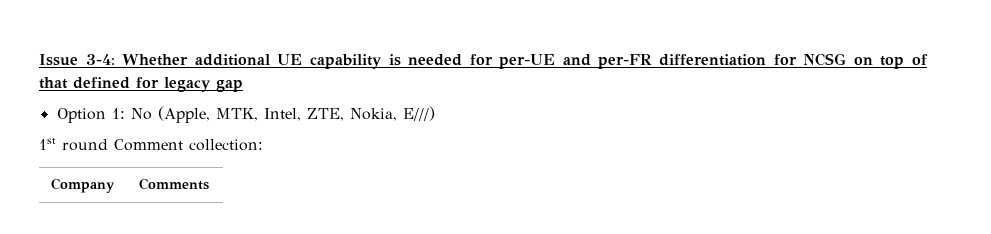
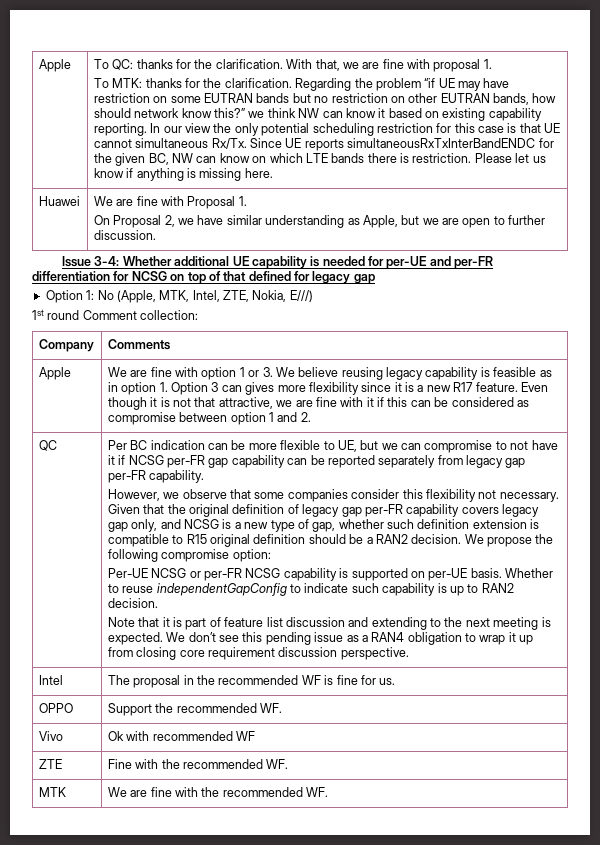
+ Apple | To QC: thanks for the clarification. With that, we are fine with proposal 1.
+ To MTK: thanks for the clarification. Regarding the problem “if UE may have restriction on some EUTRAN bands but no restriction on other EUTRAN bands, how should network know this?” we think NW can know it based on existing capability reporting. In our view the only potential scheduling restriction for this case is that UE cannot simultaneous Rx/Tx. Since UE reports simultaneousRxTxInterBandENDC for the given BC, NW can know on which LTE bands there is restriction. Please let us know if anything is missing here.
+ Huawei | We are fine with Proposal 1.
+ On Proposal 2, we have similar understanding as Apple, but we are open to further discussion.
+ Apple | We are fine with option 1 or 3. We believe reusing legacy capability is feasible as in option 1. Option 3 can gives more flexibility since it is a new R17 feature. Even though it is not that attractive, we are fine with it if this can be considered as compromise between option 1 and 2.
+ QC | Per BC indication can be more flexible to UE, but we can compromise to not have it if NCSG per-FR gap capability can be reported separately from legacy gap per-FR capability.
+ However, we observe that some companies consider this flexibility not necessary. Given that the original definition of legacy gap per-FR capability covers legacy gap only, and NCSG is a new type of gap, whether such definition extension is compatible to R15 original definition should be a RAN2 decision. We propose the following compromise option:
+ Per-UE NCSG or per-FR NCSG capability is supported on per-UE basis. Whether to reuse independentGapConfig to indicate such capability is up to RAN2 decision.
+ Note that it is part of feature list discussion and extending to the next meeting is expected. We don’t see this pending issue as a RAN4 obligation to wrap it up from closing core requirement discussion perspective.
+ Intel | The proposal in the recommended WF is fine for us.
+ OPPO | Support the recommended WF.
+ Vivo | Ok with recommended WF
+ ZTE | Fine with the recommended WF.
+ MTK | We are fine with the recommended WF.

